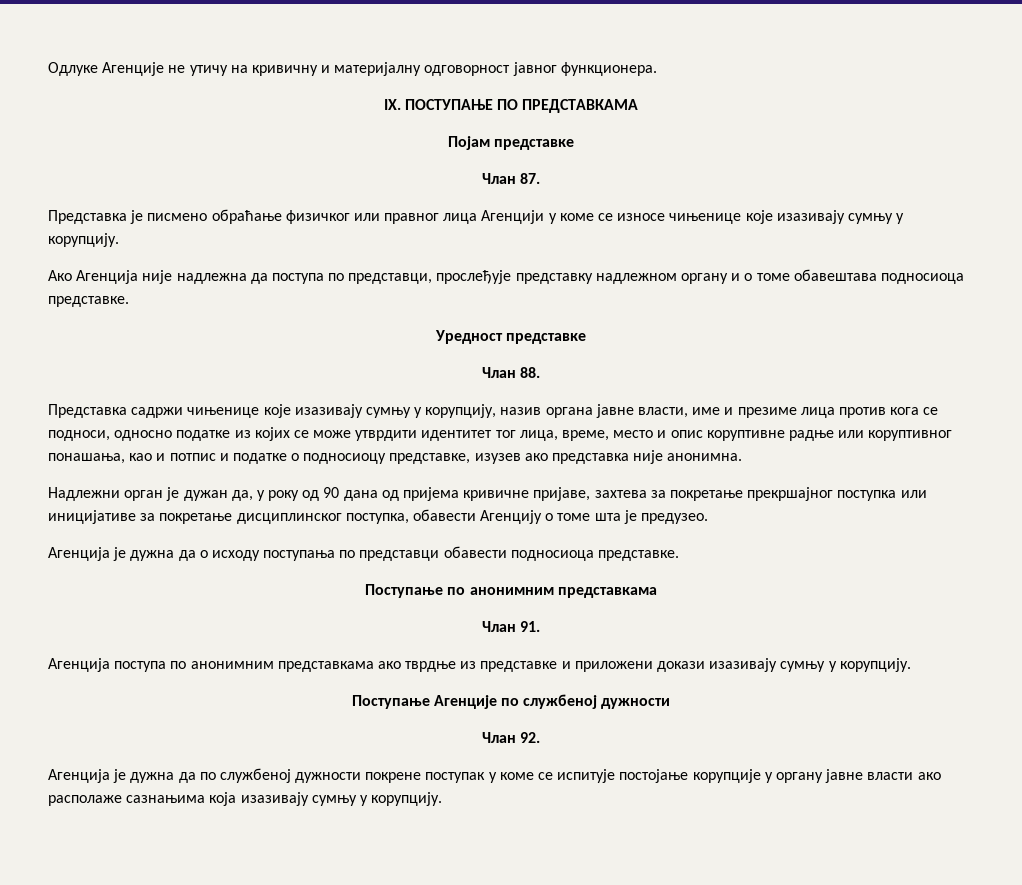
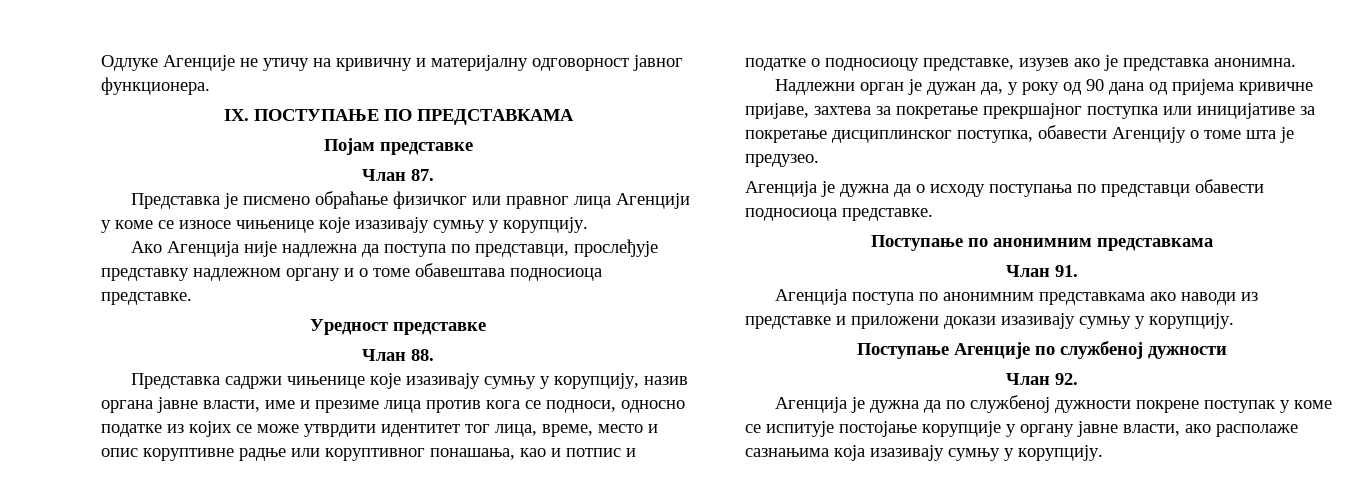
- Представка садржи чињенице које изазивају сумњу у корупцију, назив органа јавне власти, име и презиме лица против кога се подноси, односно податке из којих се може утврдити идентитет тог лица, време, место и опис коруптивне радње или коруптивног понашања, као и потпис и податке о подносиоцу представке, изузев ако представка није анонимна.
+ Представка садржи чињенице које изазивају сумњу у корупцију, назив органа јавне власти, име и презиме лица против кога се подноси, односно податке из којих се може утврдити идентитет тог лица, време, место и опис коруптивне радње или коруптивног понашања, као и потпис и податке о подносиоцу представке, изузев ако је представка анонимна.
- Агенција поступа по анонимним представкама ако тврдње из представке и приложени докази изазивају сумњу у корупцију.
+ Агенција поступа по анонимним представкама ако наводи из представке и приложени докази изазивају сумњу у корупцију.
- Агенција је дужна да по службеној дужности покрене поступак у коме се испитује постојање корупције у органу јавне власти ако располаже сазнањима која изазивају сумњу у корупцију.
+ Агенција је дужна да по службеној дужности покрене поступак у коме се испитује постојање корупције у органу јавне власти, ако располаже сазнањима која изазивају сумњу у корупцију.

